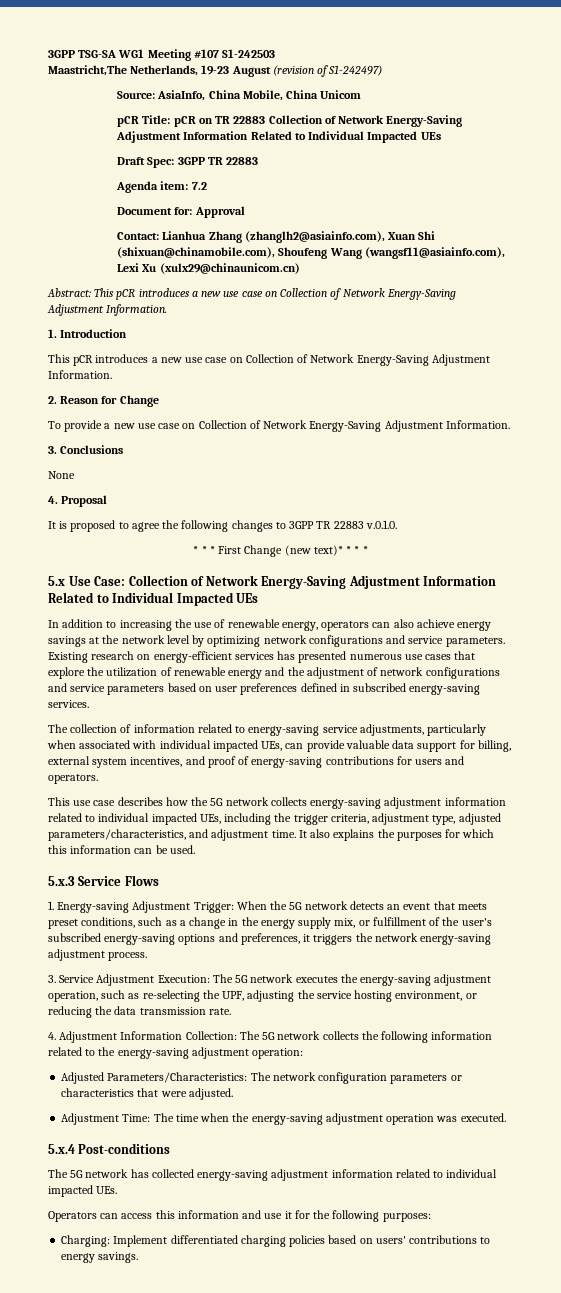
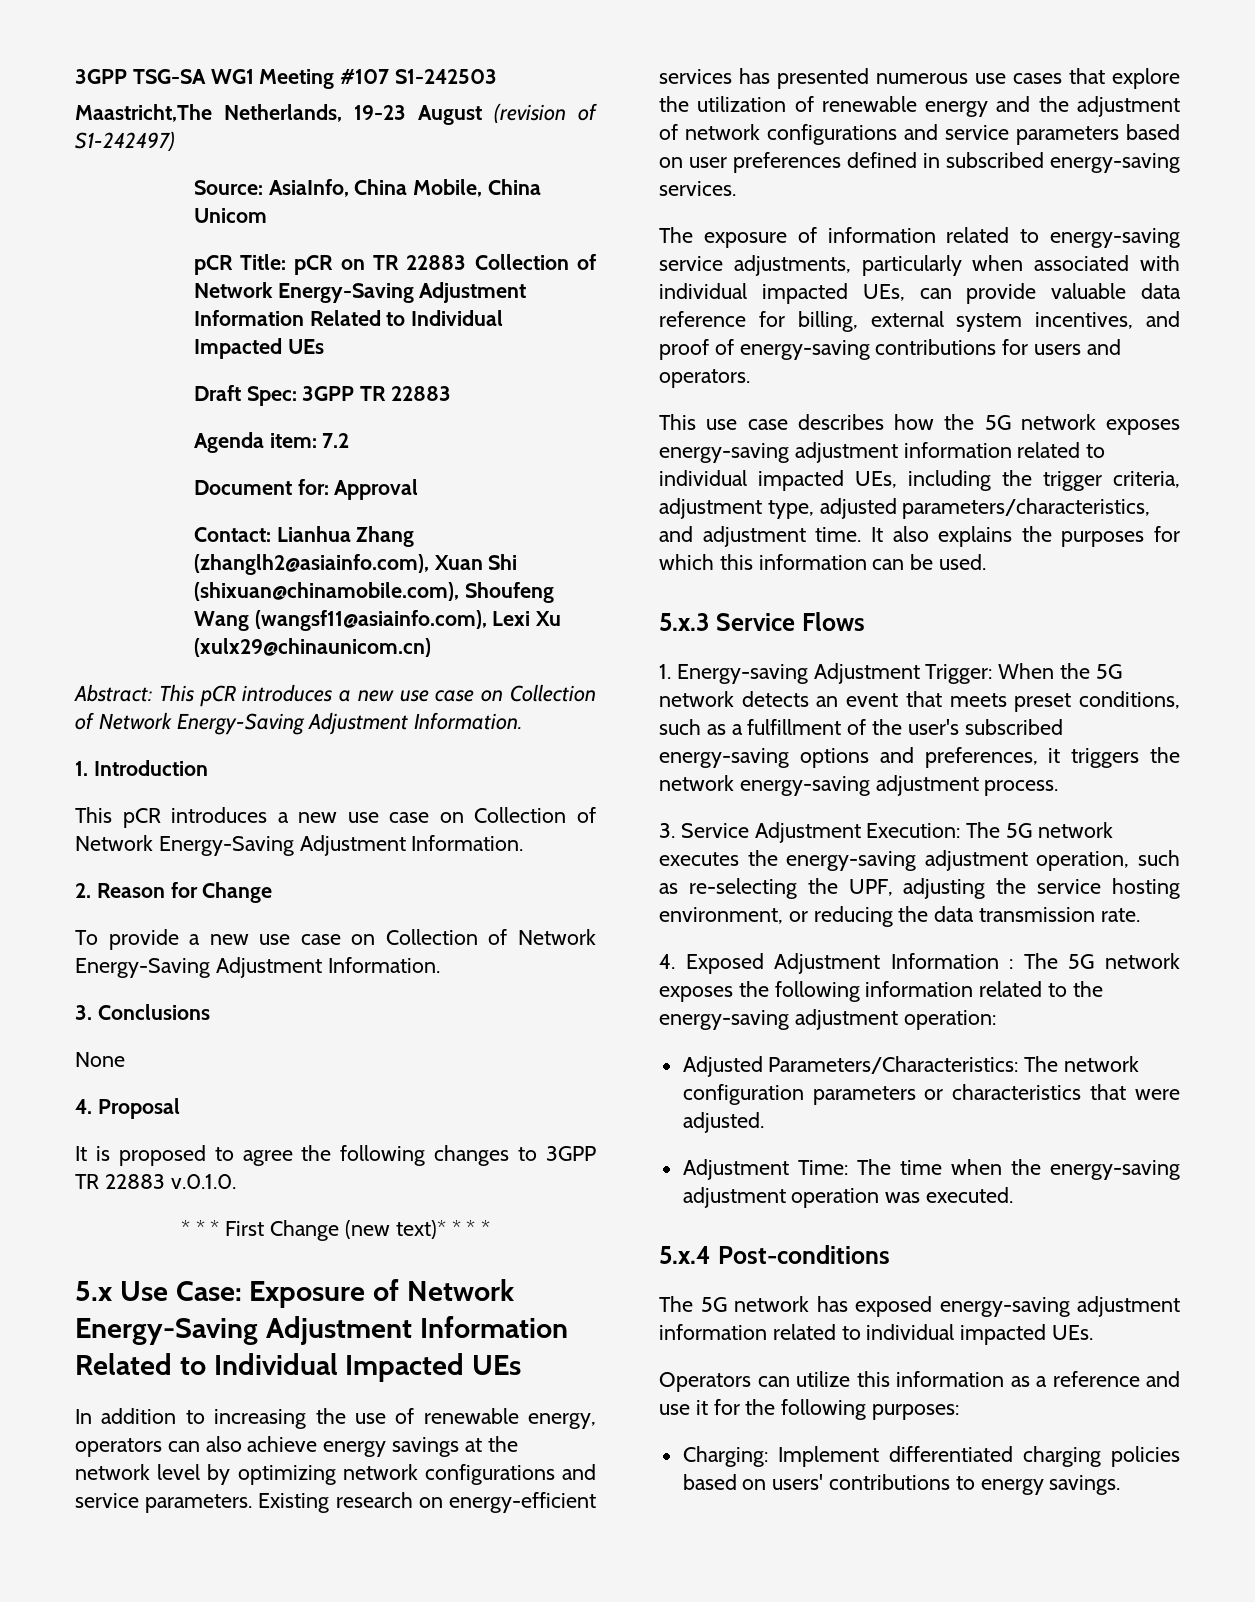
- 5.x Use Case: Collection of Network Energy-Saving Adjustment Information Related to Individual Impacted UEs
+ 5.x Use Case: Exposure of Network Energy-Saving Adjustment Information Related to Individual Impacted UEs
- The collection of information related to energy-saving service adjustments, particularly when associated with individual impacted UEs, can provide valuable data support for billing, external system incentives, and proof of energy-saving contributions for users and operators.
+ The exposure of information related to energy-saving service adjustments, particularly when associated with individual impacted UEs, can provide valuable data reference for billing, external system incentives, and proof of energy-saving contributions for users and operators.
- This use case describes how the 5G network collects energy-saving adjustment information related to individual impacted UEs, including the trigger criteria, adjustment type, adjusted parameters/characteristics, and adjustment time.
+ This use case describes how the 5G network exposes energy-saving adjustment information related to individual impacted UEs, including the trigger criteria, adjustment type, adjusted parameters/characteristics, and adjustment time.
- 1. Energy-saving Adjustment Trigger: When the 5G network detects an event that meets preset conditions, such as a change in the energy supply mix, or fulfillment of the user's subscribed energy-saving options and preferences, it triggers the network energy-saving adjustment process.
+ 1. Energy-saving Adjustment Trigger: When the 5G network detects an event that meets preset conditions, such as a fulfillment of the user's subscribed energy-saving options and preferences, it triggers the network energy-saving adjustment process.
- 4. Adjustment Information Collection: The 5G network collects the following information related to the energy-saving adjustment operation:
+ 4. Exposed Adjustment Information : The 5G network exposes the following information related to the energy-saving adjustment operation:
- The 5G network has collected energy-saving adjustment information related to individual impacted UEs.
+ The 5G network has exposed energy-saving adjustment information related to individual impacted UEs.
- Operators can access this information and use it for the following purposes:
+ Operators can utilize this information as a reference and use it for the following purposes:

